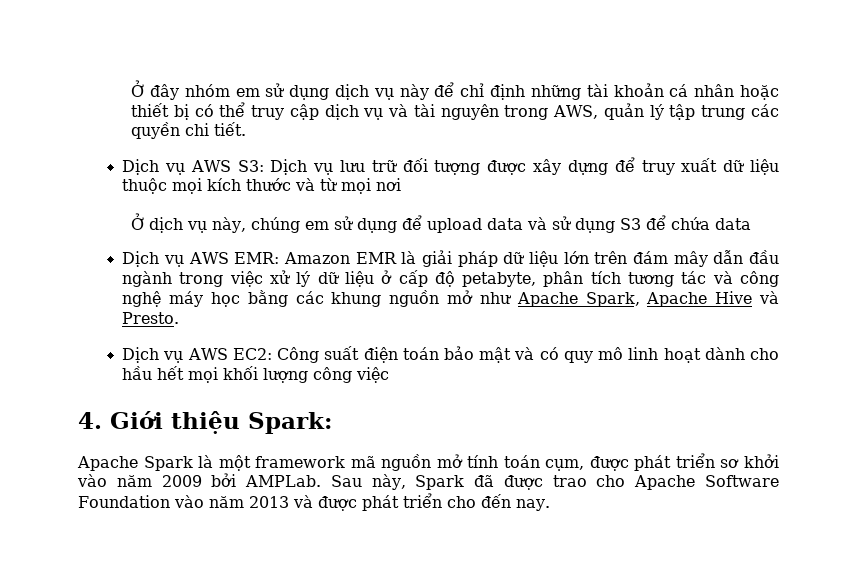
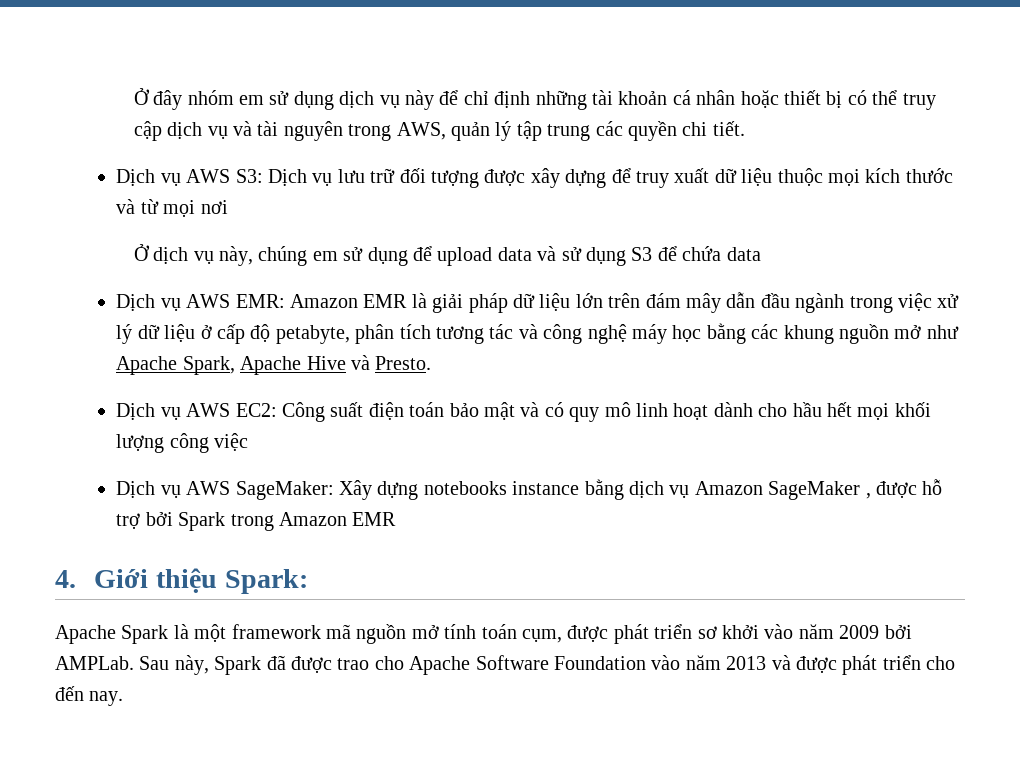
+ Dịch vụ AWS SageMaker: Xây dựng notebooks instance bằng dịch vụ Amazon SageMaker , được hỗ trợ bởi Spark trong Amazon EMR

